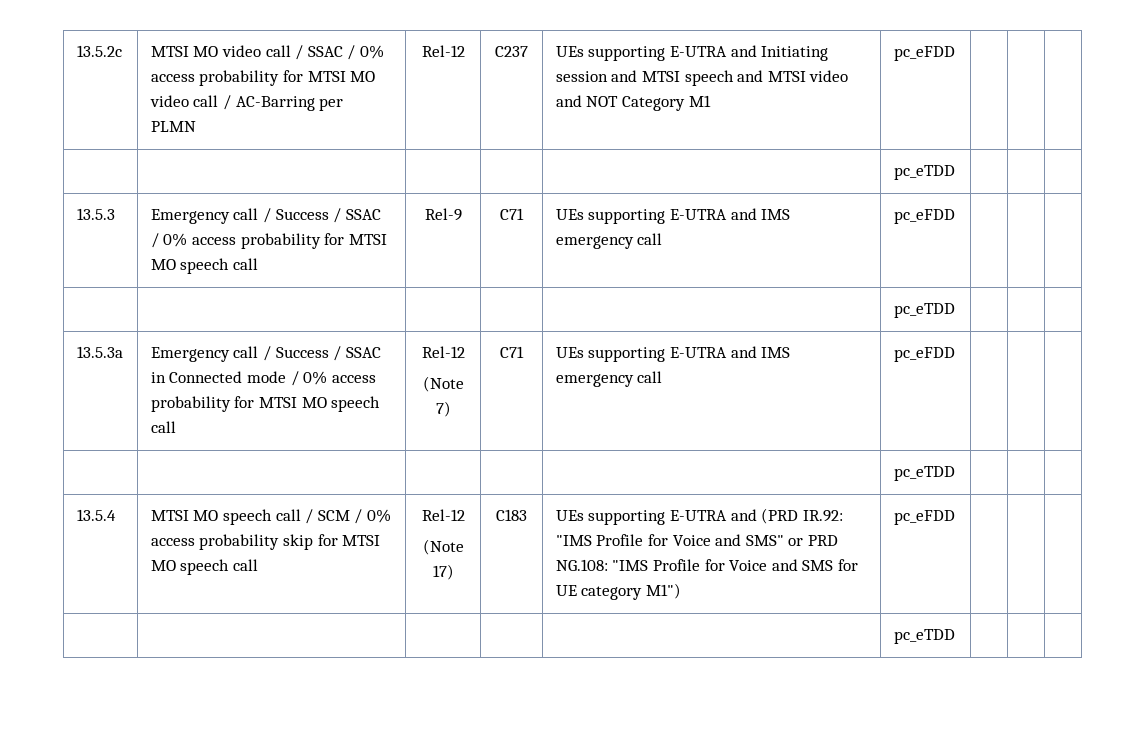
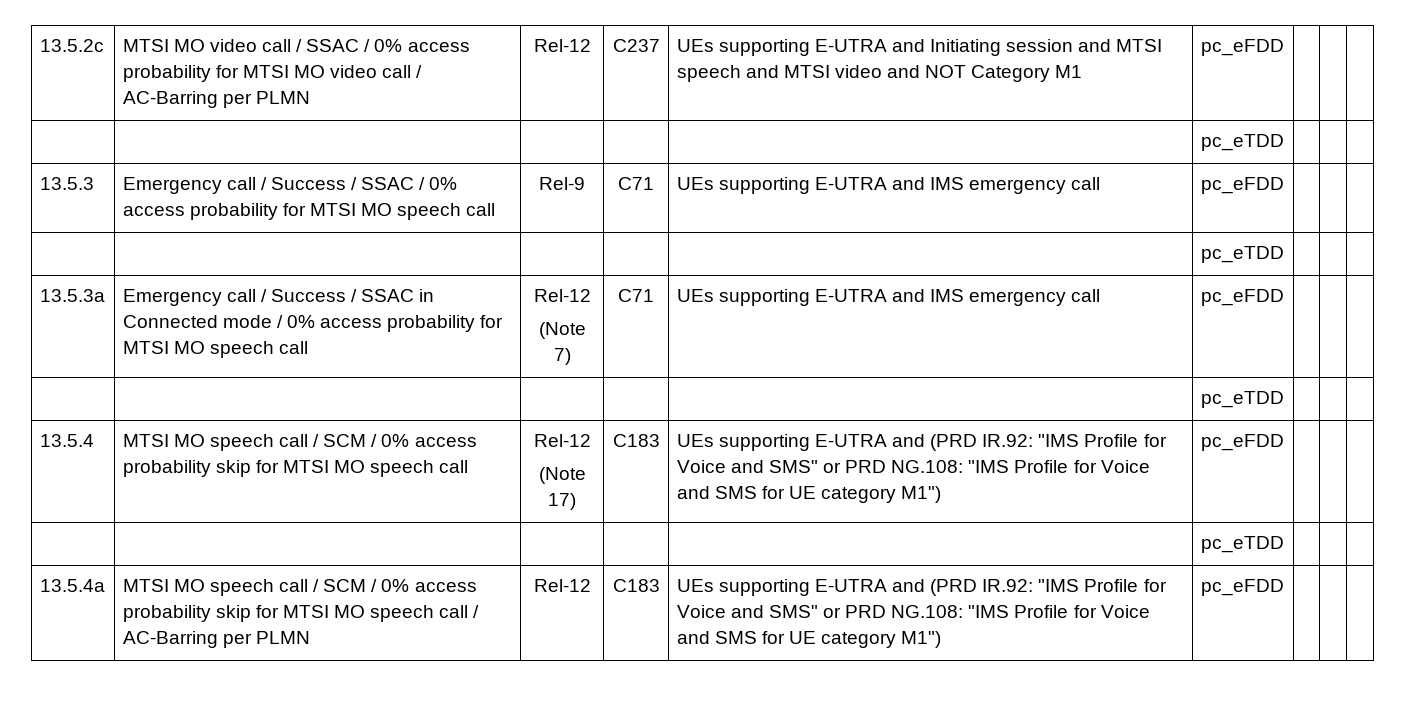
+ 13.5.4a | MTSI MO speech call / SCM / 0% access probability skip for MTSI MO speech call / AC-Barring per PLMN | Rel-12 | C183 | UEs supporting E-UTRA and (PRD IR.92: "IMS Profile for Voice and SMS" or PRD NG.108: "IMS Profile for Voice and SMS for UE category M1") | pc_eFDD

